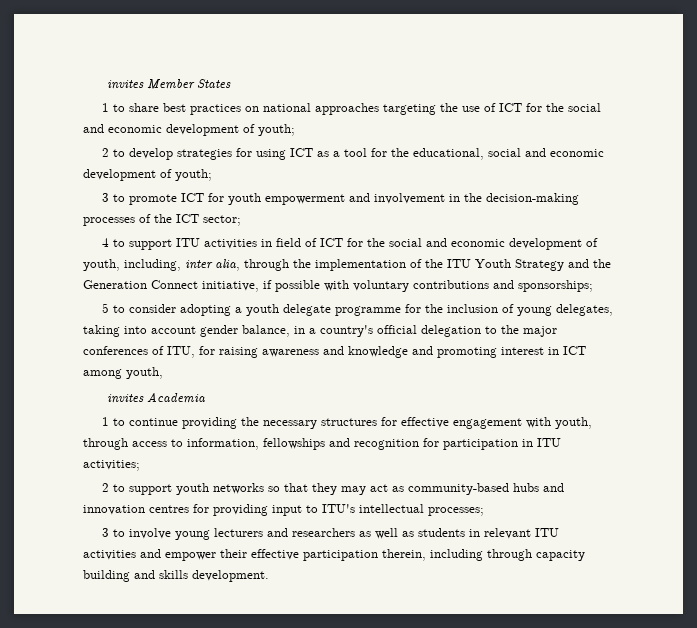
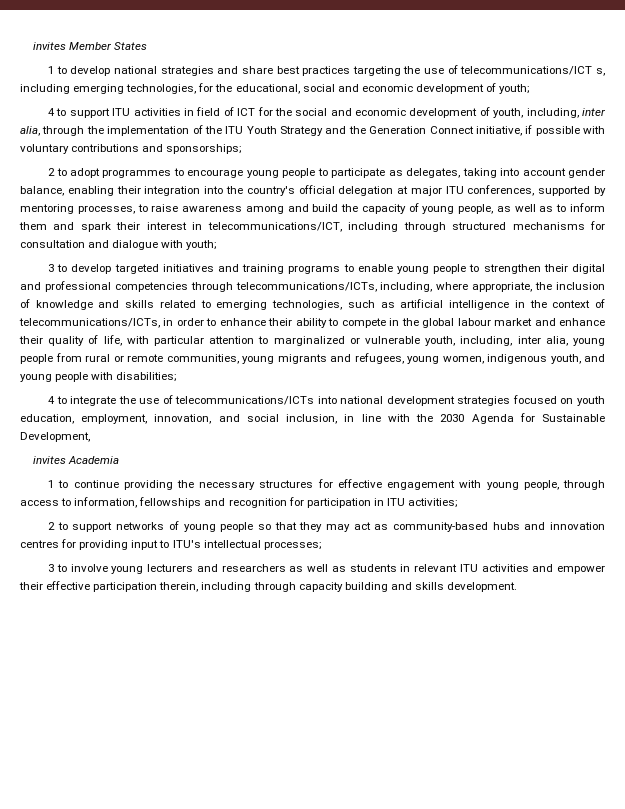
- 1 to share best practices on national approaches targeting the use of ICT for the social and economic development of youth;
- 2 to develop strategies for using ICT as a tool for the educational, social and economic development of youth;
+ 1 to develop national strategies and share best practices targeting the use of telecommunications/ICT s, including emerging technologies, for the educational, social and economic development of youth;
- 3 to promote ICT for youth empowerment and involvement in the decision-making processes of the ICT sector;
- 5 to consider adopting a youth delegate programme for the inclusion of young delegates, taking into account gender balance, in a country's official delegation to the major conferences of ITU, for raising awareness and knowledge and promoting interest in ICT among youth,
+ 2 to adopt programmes to encourage young people to participate as delegates, taking into account gender balance, enabling their integration into the country's official delegation at major ITU conferences, supported by mentoring processes, to raise awareness among and build the capacity of young people, as well as to inform them and spark their interest in telecommunications/ICT, including through structured mechanisms for consultation and dialogue with youth;
+ 3 to develop targeted initiatives and training programs to enable young people to strengthen their digital and professional competencies through telecommunications/ICTs, including, where appropriate, the inclusion of knowledge and skills related to emerging technologies, such as artificial intelligence in the context of telecommunications/ICTs, in order to enhance their ability to compete in the global labour market and enhance their quality of life, with particular attention to marginalized or vulnerable youth, including, inter alia, young people from rural or remote communities, young migrants and refugees, young women, indigenous youth, and young people with disabilities;
+ 4 to integrate the use of telecommunications/ICTs into national development strategies focused on youth education, employment, innovation, and social inclusion, in line with the 2030 Agenda for Sustainable Development,
- 1 to continue providing the necessary structures for effective engagement with youth, through access to information, fellowships and recognition for participation in ITU activities;
+ 1 to continue providing the necessary structures for effective engagement with young people, through access to information, fellowships and recognition for participation in ITU activities;
- 2 to support youth networks so that they may act as community-based hubs and innovation centres for providing input to ITU's intellectual processes;
+ 2 to support networks of young people so that they may act as community-based hubs and innovation centres for providing input to ITU's intellectual processes;

